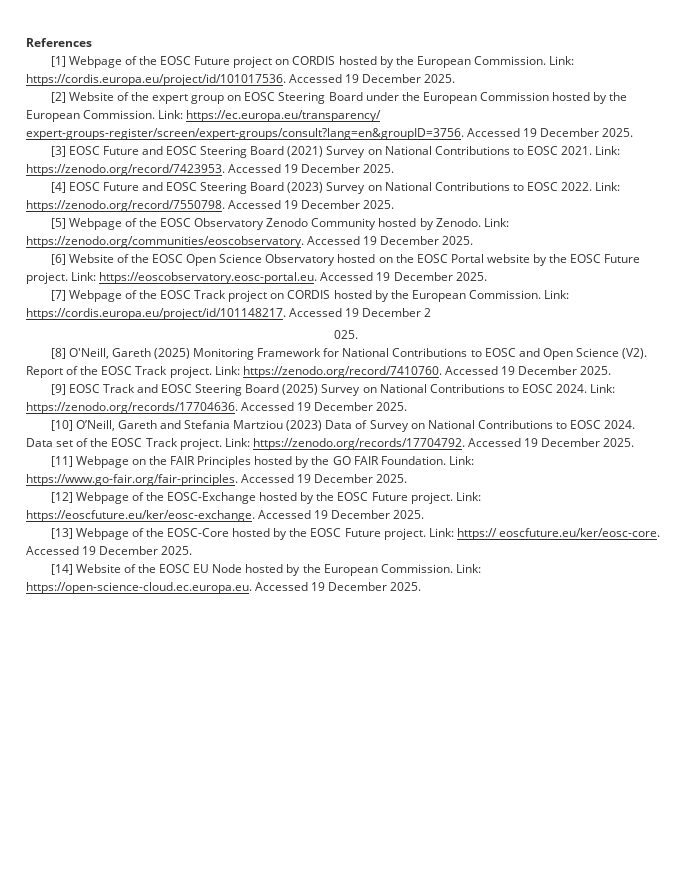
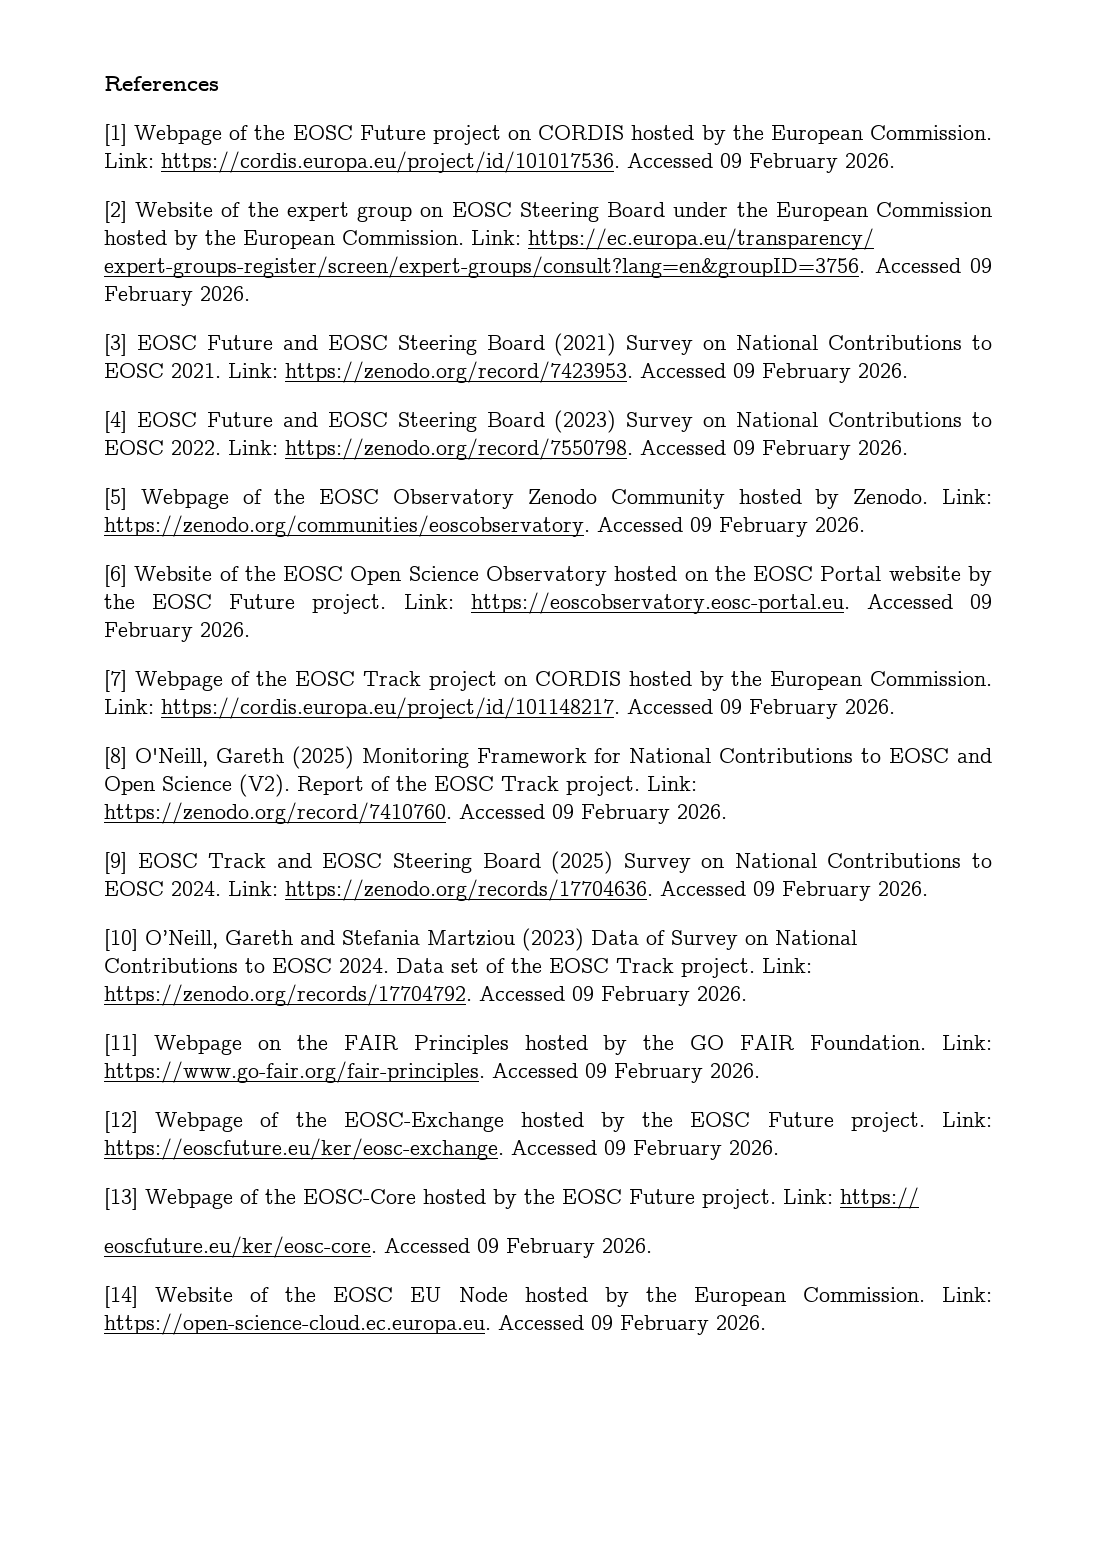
- Link: https://cordis.europa.eu/project/id/101017536. Accessed 19 December 2025.
+ Link: https://cordis.europa.eu/project/id/101017536. Accessed 09 February 2026.
- Link: https://ec.europa.eu/transparency/ expert-groups-register/screen/expert-groups/consult?lang=en&groupID=3756. Accessed 19 December 2025.
+ Link: https://ec.europa.eu/transparency/ expert-groups-register/screen/expert-groups/consult?lang=en&groupID=3756. Accessed 09 February 2026.
- Link: https://zenodo.org/record/7423953. Accessed 19 December 2025.
+ Link: https://zenodo.org/record/7423953. Accessed 09 February 2026.
- Link: https://zenodo.org/record/7550798. Accessed 19 December 2025.
+ Link: https://zenodo.org/record/7550798. Accessed 09 February 2026.
- Link: https://zenodo.org/communities/eoscobservatory. Accessed 19 December 2025.
+ Link: https://zenodo.org/communities/eoscobservatory. Accessed 09 February 2026.
- Link: https://eoscobservatory.eosc-portal.eu. Accessed 19 December 2025.
+ Link: https://eoscobservatory.eosc-portal.eu. Accessed 09 February 2026.
- Link: https://cordis.europa.eu/project/id/101148217. Accessed 19 December 2
- 025.
+ Link: https://cordis.europa.eu/project/id/101148217. Accessed 09 February 2026.
- Link: https://zenodo.org/record/7410760. Accessed 19 December 2025.
+ Link: https://zenodo.org/record/7410760. Accessed 09 February 2026.
- Link: https://zenodo.org/records/17704636. Accessed 19 December 2025.
+ Link: https://zenodo.org/records/17704636. Accessed 09 February 2026.
- Link: https://zenodo.org/records/17704792. Accessed 19 December 2025.
+ Link: https://zenodo.org/records/17704792. Accessed 09 February 2026.
- Link: https://www.go-fair.org/fair-principles. Accessed 19 December 2025.
+ Link: https://www.go-fair.org/fair-principles. Accessed 09 February 2026.
- Link: https://eoscfuture.eu/ker/eosc-exchange. Accessed 19 December 2025.
+ Link: https://eoscfuture.eu/ker/eosc-exchange. Accessed 09 February 2026.
- Link: https:// eoscfuture.eu/ker/eosc-core. Accessed 19 December 2025.
+ Link: https://
+ eoscfuture.eu/ker/eosc-core. Accessed 09 February 2026.
- Link: https://open-science-cloud.ec.europa.eu. Accessed 19 December 2025.
+ Link: https://open-science-cloud.ec.europa.eu. Accessed 09 February 2026.

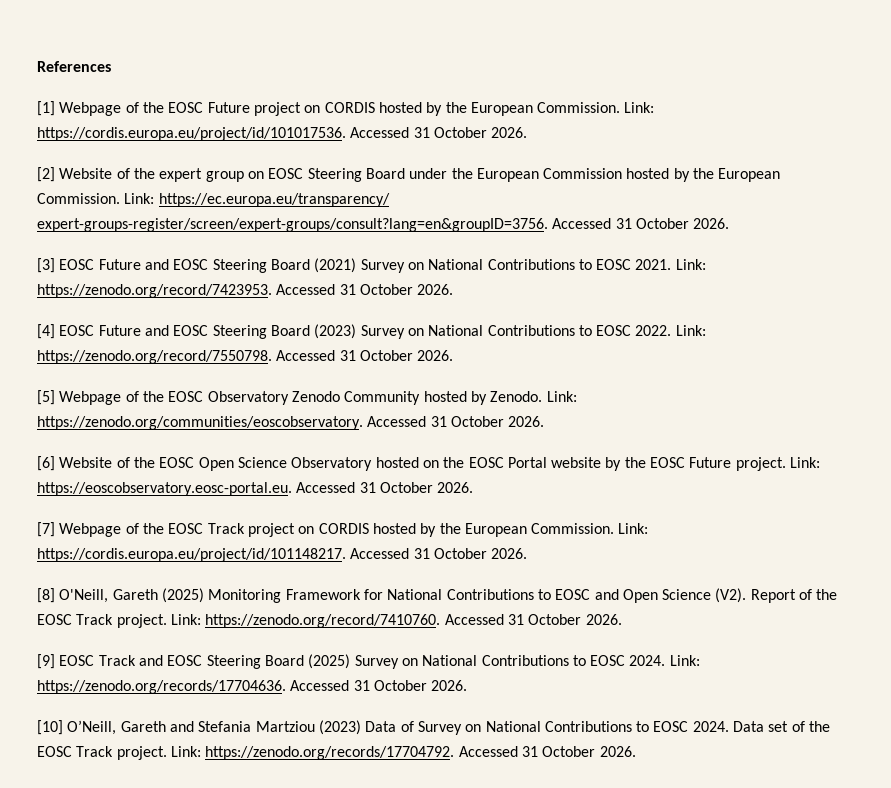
- Link: https://cordis.europa.eu/project/id/101017536. Accessed 09 February 2026.
+ Link: https://cordis.europa.eu/project/id/101017536. Accessed 31 October 2026.
- Link: https://ec.europa.eu/transparency/ expert-groups-register/screen/expert-groups/consult?lang=en&groupID=3756. Accessed 09 February 2026.
+ Link: https://ec.europa.eu/transparency/ expert-groups-register/screen/expert-groups/consult?lang=en&groupID=3756. Accessed 31 October 2026.
- Link: https://zenodo.org/record/7423953. Accessed 09 February 2026.
+ Link: https://zenodo.org/record/7423953. Accessed 31 October 2026.
- Link: https://zenodo.org/record/7550798. Accessed 09 February 2026.
+ Link: https://zenodo.org/record/7550798. Accessed 31 October 2026.
- Link: https://zenodo.org/communities/eoscobservatory. Accessed 09 February 2026.
+ Link: https://zenodo.org/communities/eoscobservatory. Accessed 31 October 2026.
- Link: https://eoscobservatory.eosc-portal.eu. Accessed 09 February 2026.
+ Link: https://eoscobservatory.eosc-portal.eu. Accessed 31 October 2026.
- Link: https://cordis.europa.eu/project/id/101148217. Accessed 09 February 2026.
+ Link: https://cordis.europa.eu/project/id/101148217. Accessed 31 October 2026.
- Link: https://zenodo.org/record/7410760. Accessed 09 February 2026.
+ Link: https://zenodo.org/record/7410760. Accessed 31 October 2026.
- Link: https://zenodo.org/records/17704636. Accessed 09 February 2026.
+ Link: https://zenodo.org/records/17704636. Accessed 31 October 2026.
- Link: https://zenodo.org/records/17704792. Accessed 09 February 2026.
- [11] Webpage on the FAIR Principles hosted by the GO FAIR Foundation. Link: https://www.go-fair.org/fair-principles. Accessed 09 February 2026.
- [12] Webpage of the EOSC-Exchange hosted by the EOSC Future project. Link: https://eoscfuture.eu/ker/eosc-exchange. Accessed 09 February 2026.
- [13] Webpage of the EOSC-Core hosted by the EOSC Future project. Link: https://
- eoscfuture.eu/ker/eosc-core. Accessed 09 February 2026.
- [14] Website of the EOSC EU Node hosted by the European Commission. Link: https://open-science-cloud.ec.europa.eu. Accessed 09 February 2026.
+ Link: https://zenodo.org/records/17704792. Accessed 31 October 2026.

